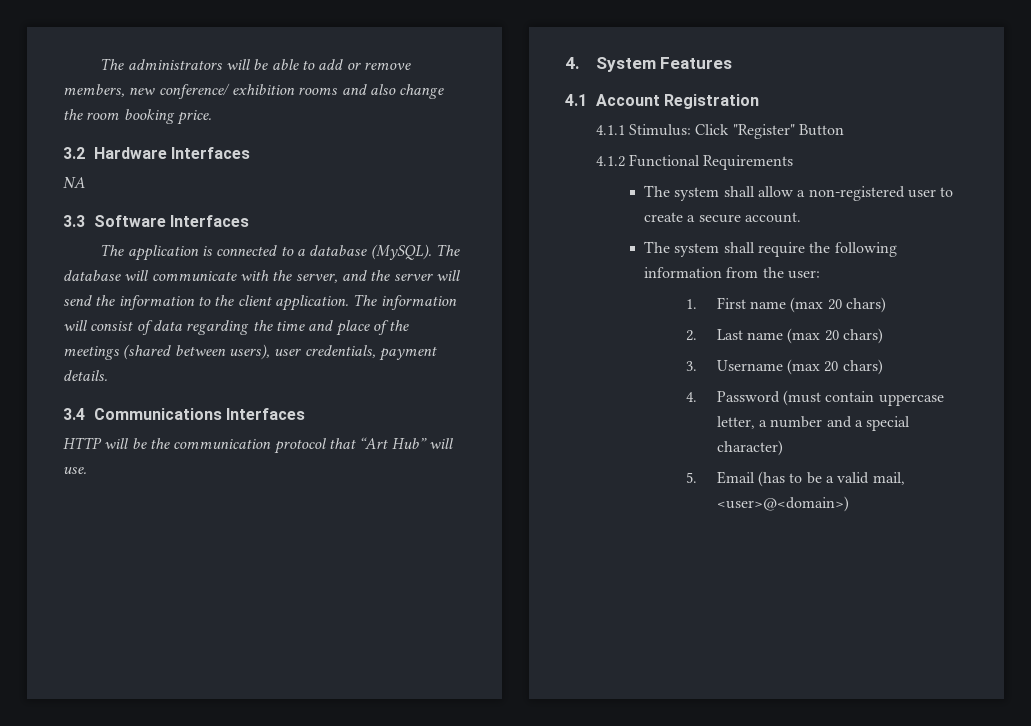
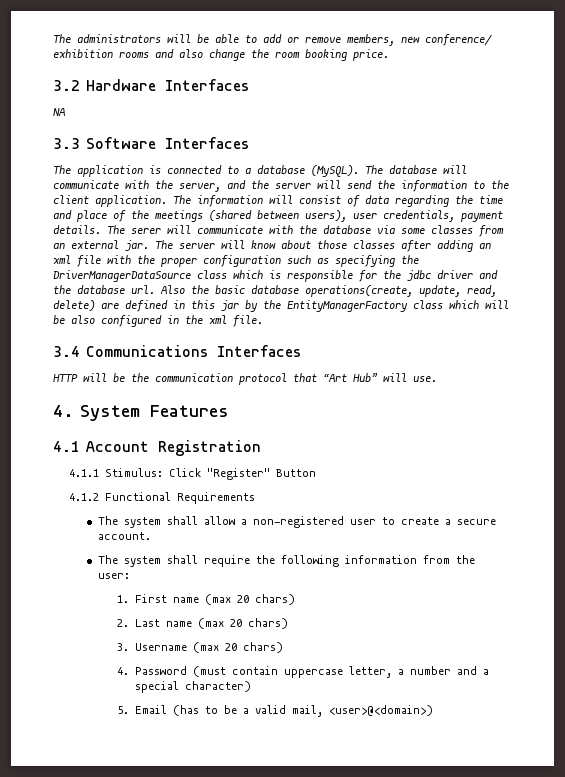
+ The serer will communicate with the database via some classes from an external jar. The server will know about those classes after adding an xml file with the proper configuration such as specifying the DriverManagerDataSource class which is responsible for the jdbc driver and the database url. Also the basic database operations(create, update, read, delete) are defined in this jar by the EntityManagerFactory class which will be also configured in the xml file.

